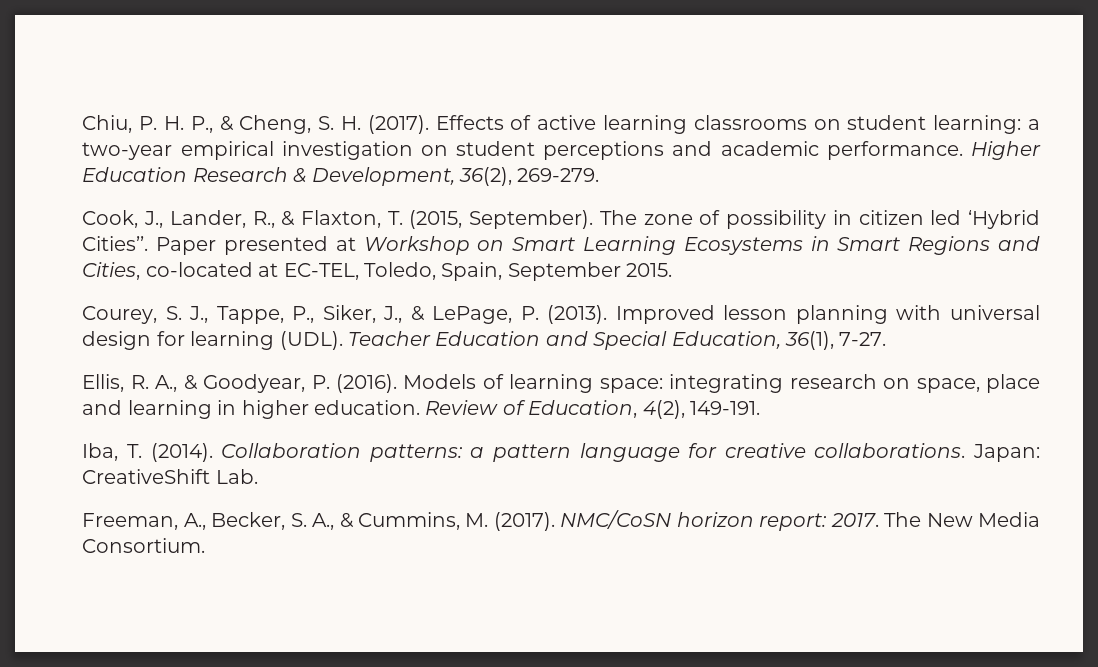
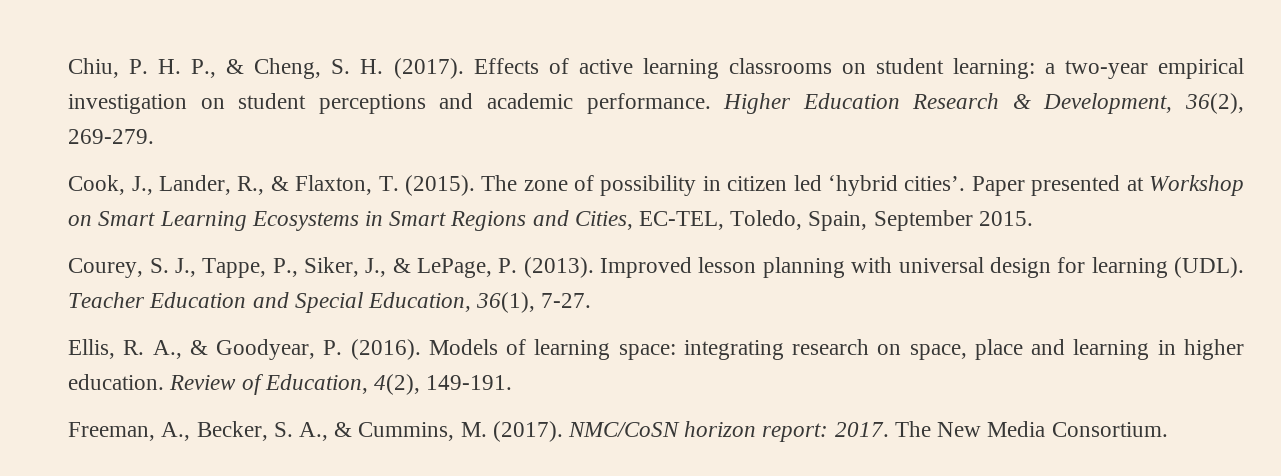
- Cook, J., Lander, R., & Flaxton, T. (2015, September).
+ Cook, J., Lander, R., & Flaxton, T. (2015).
- The zone of possibility in citizen led ‘Hybrid Cities’’.
+ The zone of possibility in citizen led ‘hybrid cities’.
- Paper presented at Workshop on Smart Learning Ecosystems in Smart Regions and Cities, co-located at EC-TEL, Toledo, Spain, September 2015.
+ Paper presented at Workshop on Smart Learning Ecosystems in Smart Regions and Cities, EC-TEL, Toledo, Spain, September 2015.
- Iba, T. (2014). Collaboration patterns: a pattern language for creative collaborations. Japan: CreativeShift Lab.

